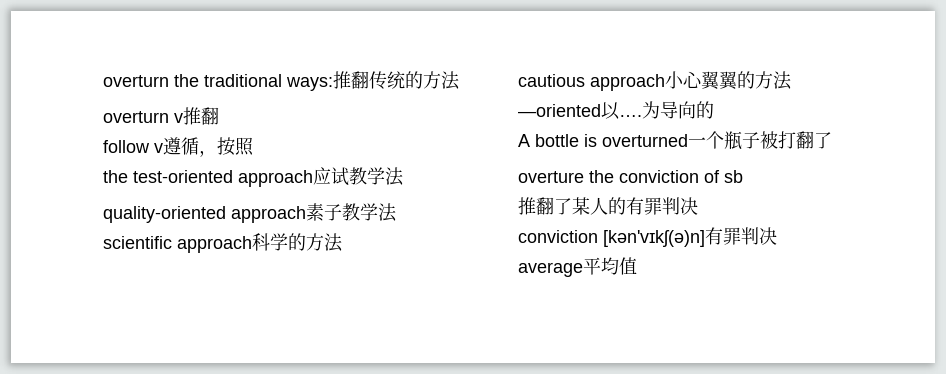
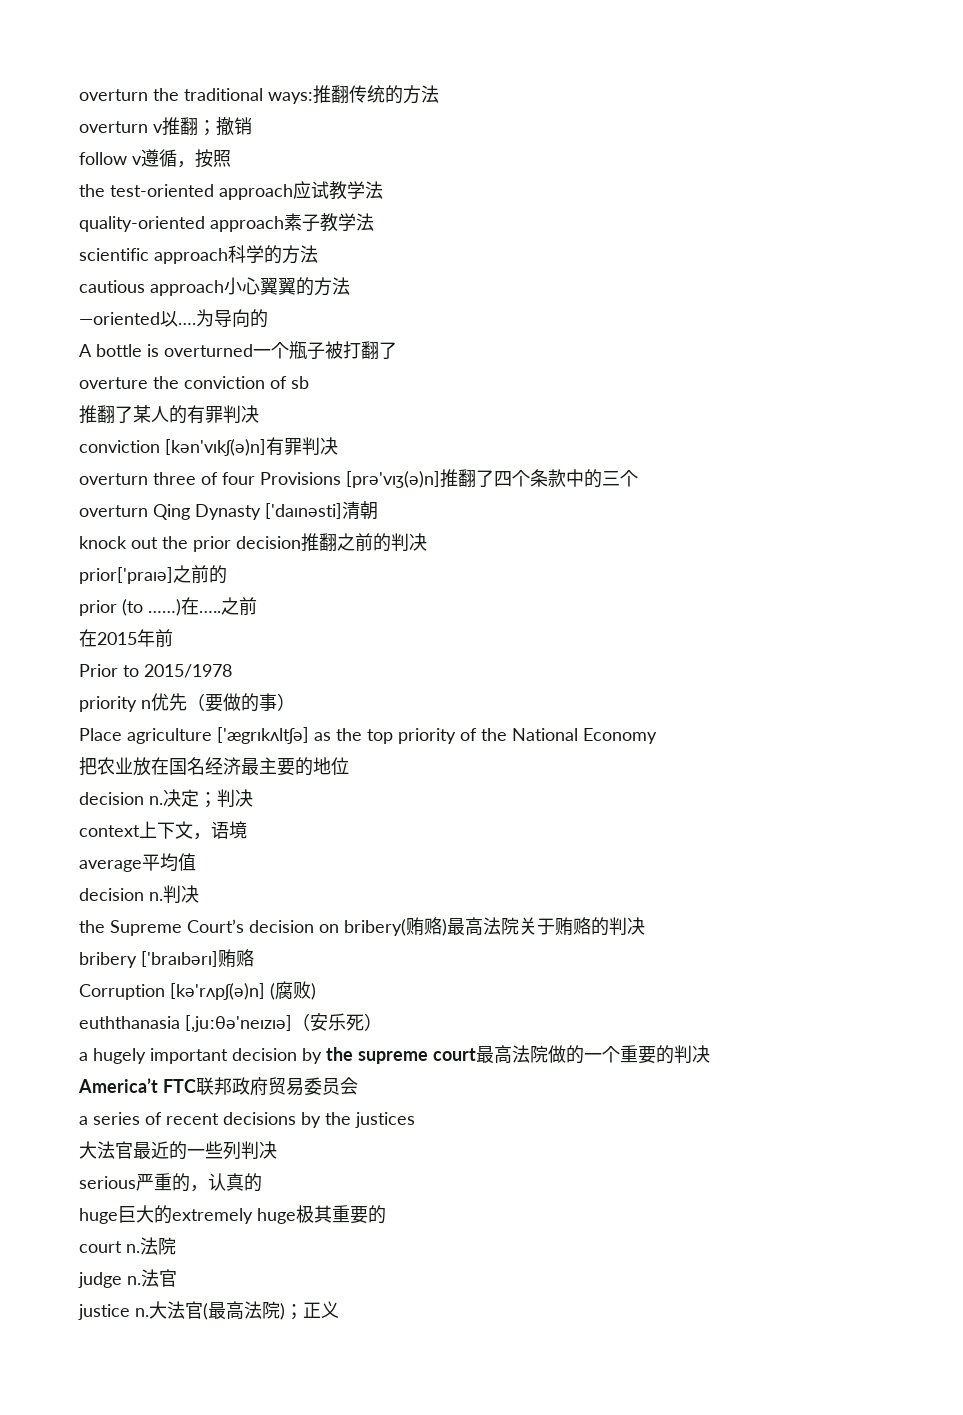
- overturn v推翻
+ overturn v推翻；撤销
+ overturn three of four Provisions [prə'vɪʒ(ə)n]推翻了四个条款中的三个
+ overturn Qing Dynasty ['daɪnəsti]清朝
+ knock out the prior decision推翻之前的判决
+ prior['praɪə]之前的
+ prior (to ……)在…..之前
+ 在2015年前
+ Prior to 2015/1978
+ priority n优先（要做的事）
+ Place agriculture ['ægrɪkʌltʃə] as the top priority of the National Economy
+ 把农业放在国名经济最主要的地位
+ decision n.决定；判决
+ context上下文，语境
  average平均值
+ decision n.判决
+ the Supreme Court’s decision on bribery(贿赂)最高法院关于贿赂的判决
+ bribery ['braɪbərɪ]贿赂
+ Corruption [kə'rʌpʃ(ə)n] (腐败)
+ euththanasia [,juːθə'neɪzɪə]（安乐死）
+ a hugely important decision by the supreme court最高法院做的一个重要的判决
+ America’t FTC联邦政府贸易委员会
+ a series of recent decisions by the justices
+ 大法官最近的一些列判决
+ serious严重的，认真的
+ huge巨大的extremely huge极其重要的
+ court n.法院
+ judge n.法官
+ justice n.大法官(最高法院)；正义

